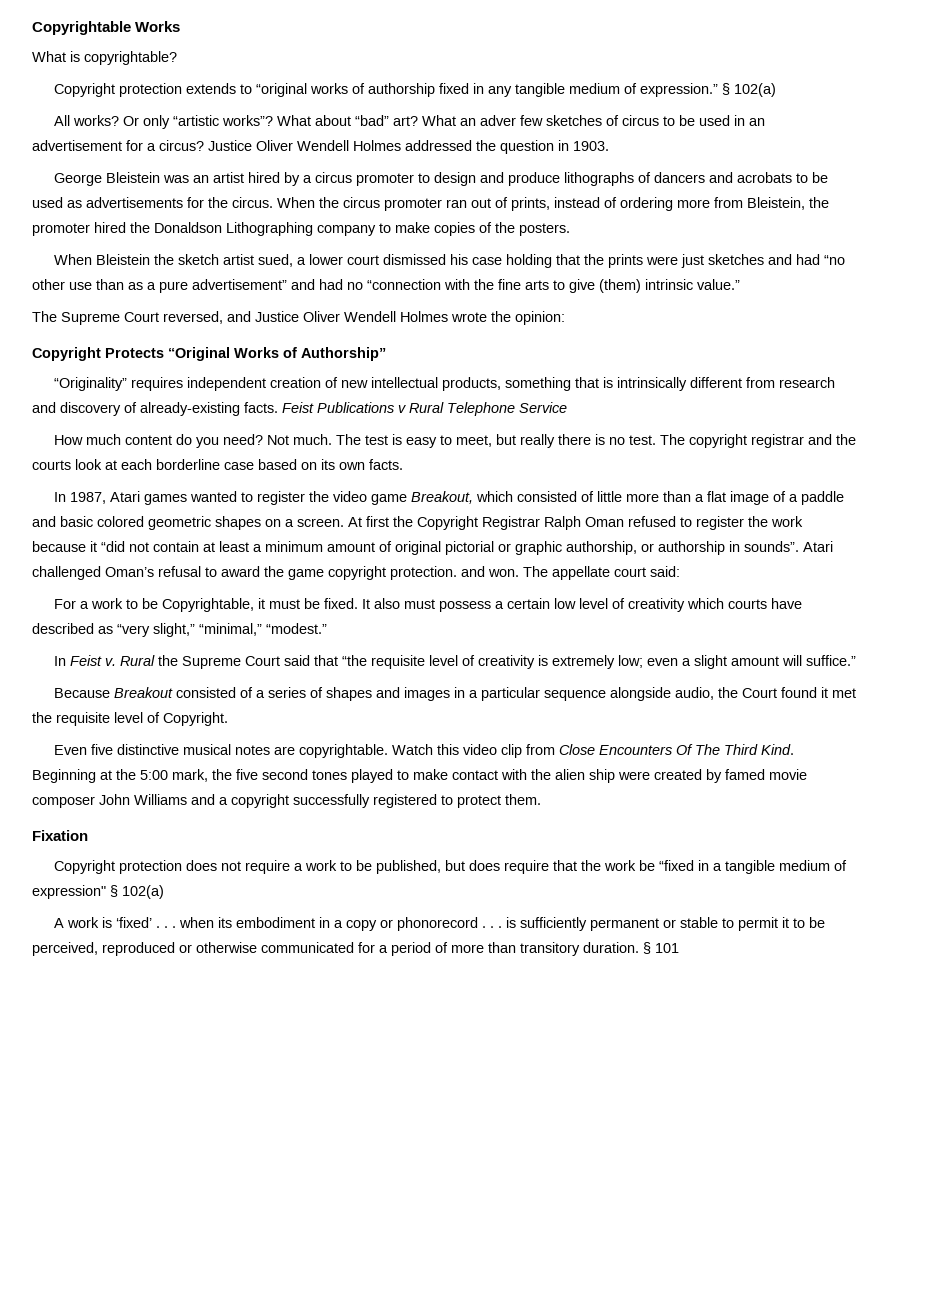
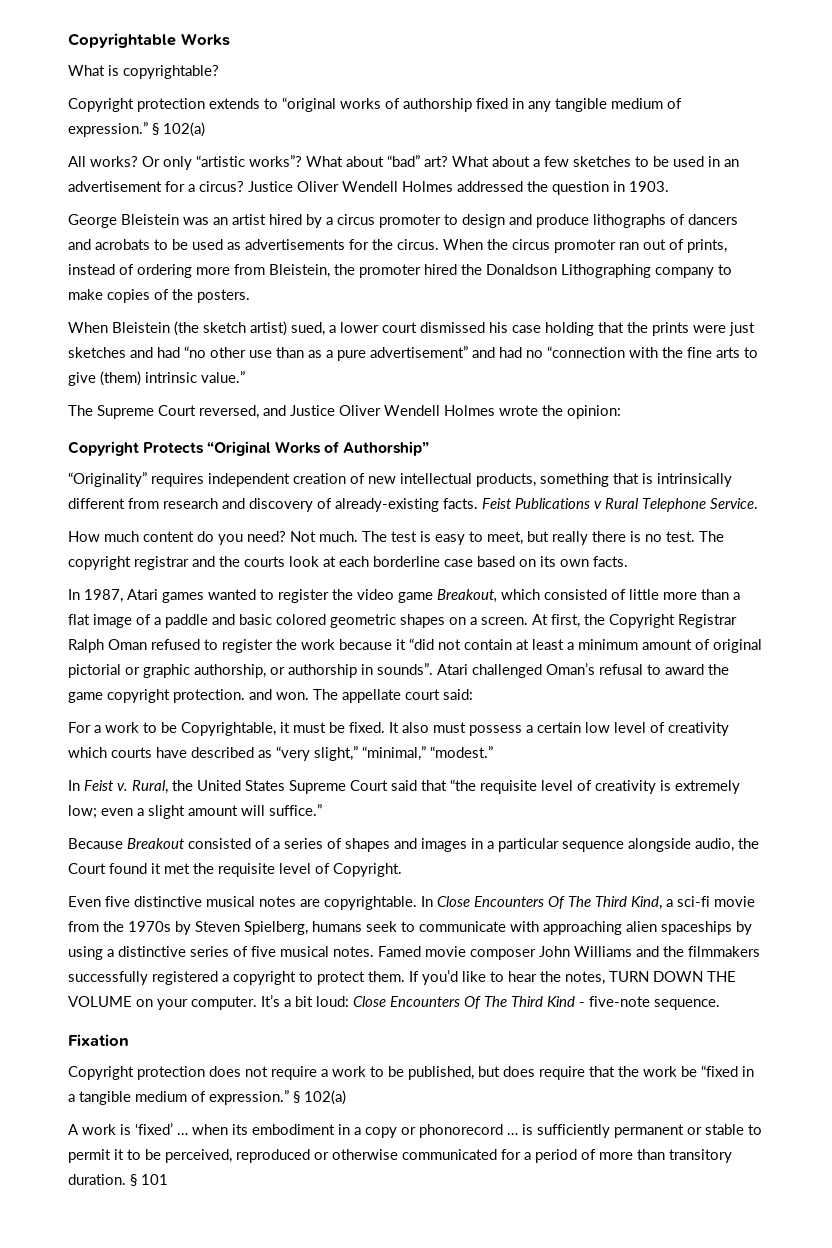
- What an adver few sketches of circus to be used in an advertisement for a circus?
+ What about a few sketches to be used in an advertisement for a circus?
- When Bleistein the sketch artist sued, a lower court dismissed his case holding that the prints were just sketches and had “no other use than as a pure advertisement” and had no “connection with the fine arts to give (them) intrinsic value.”
+ When Bleistein (the sketch artist) sued, a lower court dismissed his case holding that the prints were just sketches and had “no other use than as a pure advertisement” and had no “connection with the fine arts to give (them) intrinsic value.”
- Feist Publications v Rural Telephone Service
+ Feist Publications v Rural Telephone Service.
- At first the Copyright Registrar Ralph Oman refused to register the work because it “did not contain at least a minimum amount of original pictorial or graphic authorship, or authorship in sounds”.
+ At first, the Copyright Registrar Ralph Oman refused to register the work because it “did not contain at least a minimum amount of original pictorial or graphic authorship, or authorship in sounds”.
- Rural the Supreme Court said that “the requisite level of creativity is extremely low; even a slight amount will suffice.”
+ Rural, the United States Supreme Court said that “the requisite level of creativity is extremely low; even a slight amount will suffice.”
- Watch this video clip from Close Encounters Of The Third Kind. Beginning at the 5:00 mark, the five second tones played to make contact with the alien ship were created by famed movie composer John Williams and a copyright successfully registered to protect them.
+ In Close Encounters Of The Third Kind, a sci-fi movie from the 1970s by Steven Spielberg, humans seek to communicate with approaching alien spaceships by using a distinctive series of five musical notes. Famed movie composer John Williams and the filmmakers successfully registered a copyright to protect them. If you’d like to hear the notes, TURN DOWN THE VOLUME on your computer. It’s a bit loud: Close Encounters Of The Third Kind - five-note sequence.
- Copyright protection does not require a work to be published, but does require that the work be “fixed in a tangible medium of expression" § 102(a)
+ Copyright protection does not require a work to be published, but does require that the work be “fixed in a tangible medium of expression.” § 102(a)
- A work is ‘fixed’ . . . when its embodiment in a copy or phonorecord . . . is sufficiently permanent or stable to permit it to be perceived, reproduced or otherwise communicated for a period of more than transitory duration.
+ A work is ‘fixed’ … when its embodiment in a copy or phonorecord … is sufficiently permanent or stable to permit it to be perceived, reproduced or otherwise communicated for a period of more than transitory duration.

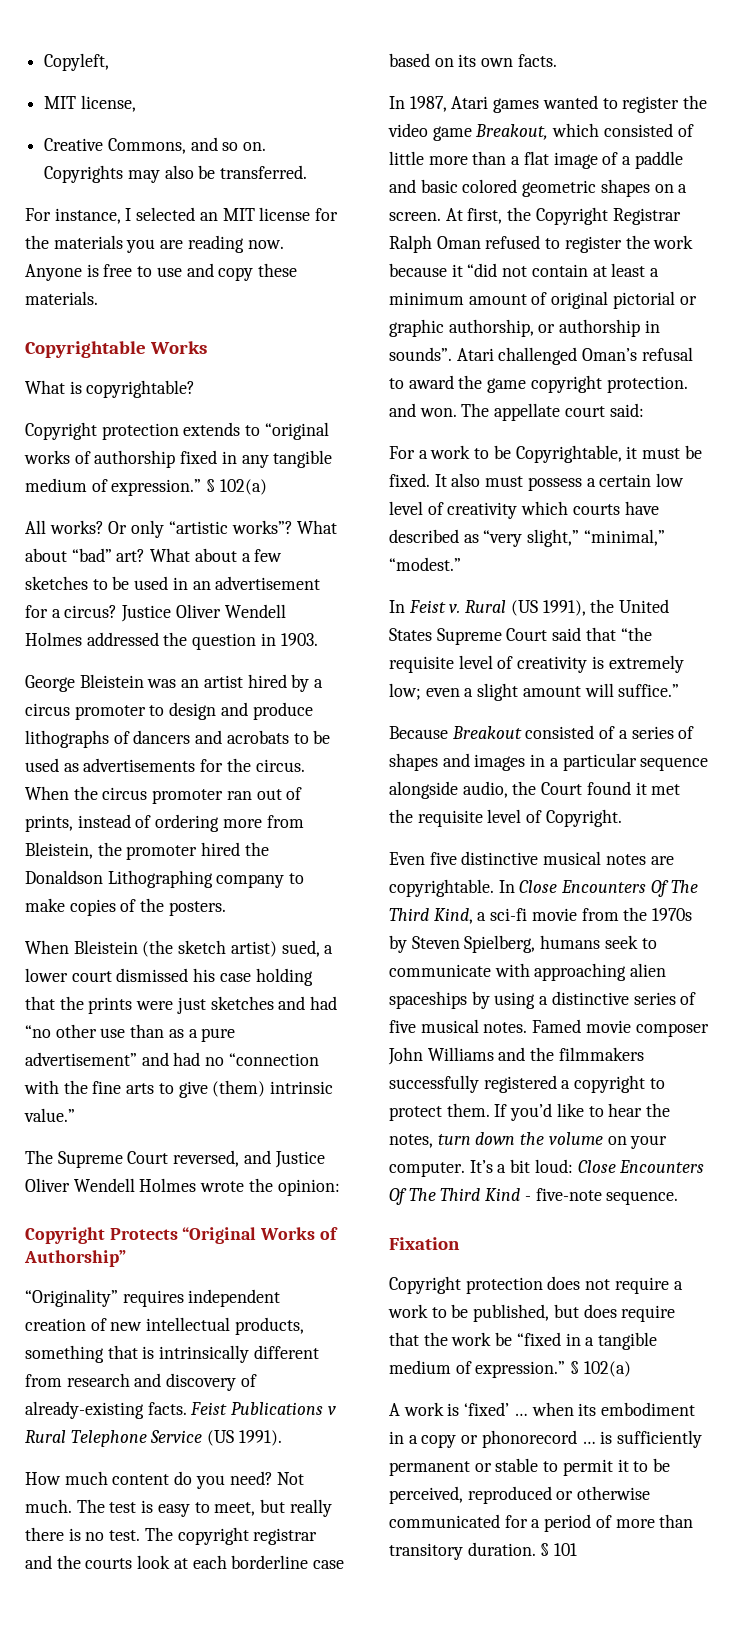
+ Copyleft,
+ MIT license,
+ Creative Commons, and so on. Copyrights may also be transferred.
+ For instance, I selected an MIT license for the materials you are reading now. Anyone is free to use and copy these materials.
- Feist Publications v Rural Telephone Service.
+ Feist Publications v Rural Telephone Service (US 1991).
- Rural, the United States Supreme Court said that “the requisite level of creativity is extremely low; even a slight amount will suffice.”
+ Rural (US 1991), the United States Supreme Court said that “the requisite level of creativity is extremely low; even a slight amount will suffice.”
- If you’d like to hear the notes, TURN DOWN THE VOLUME on your computer.
+ If you’d like to hear the notes, turn down the volume on your computer.

